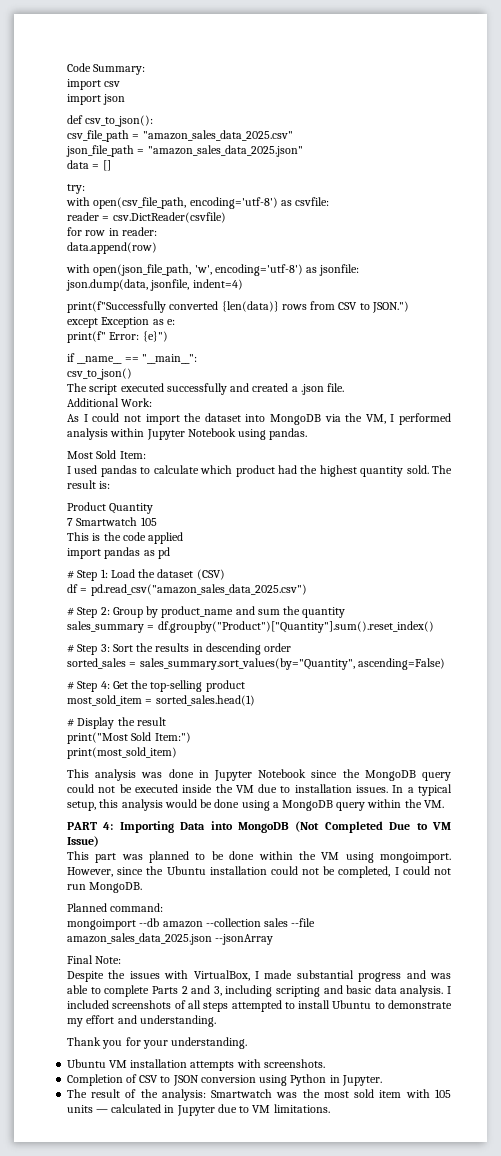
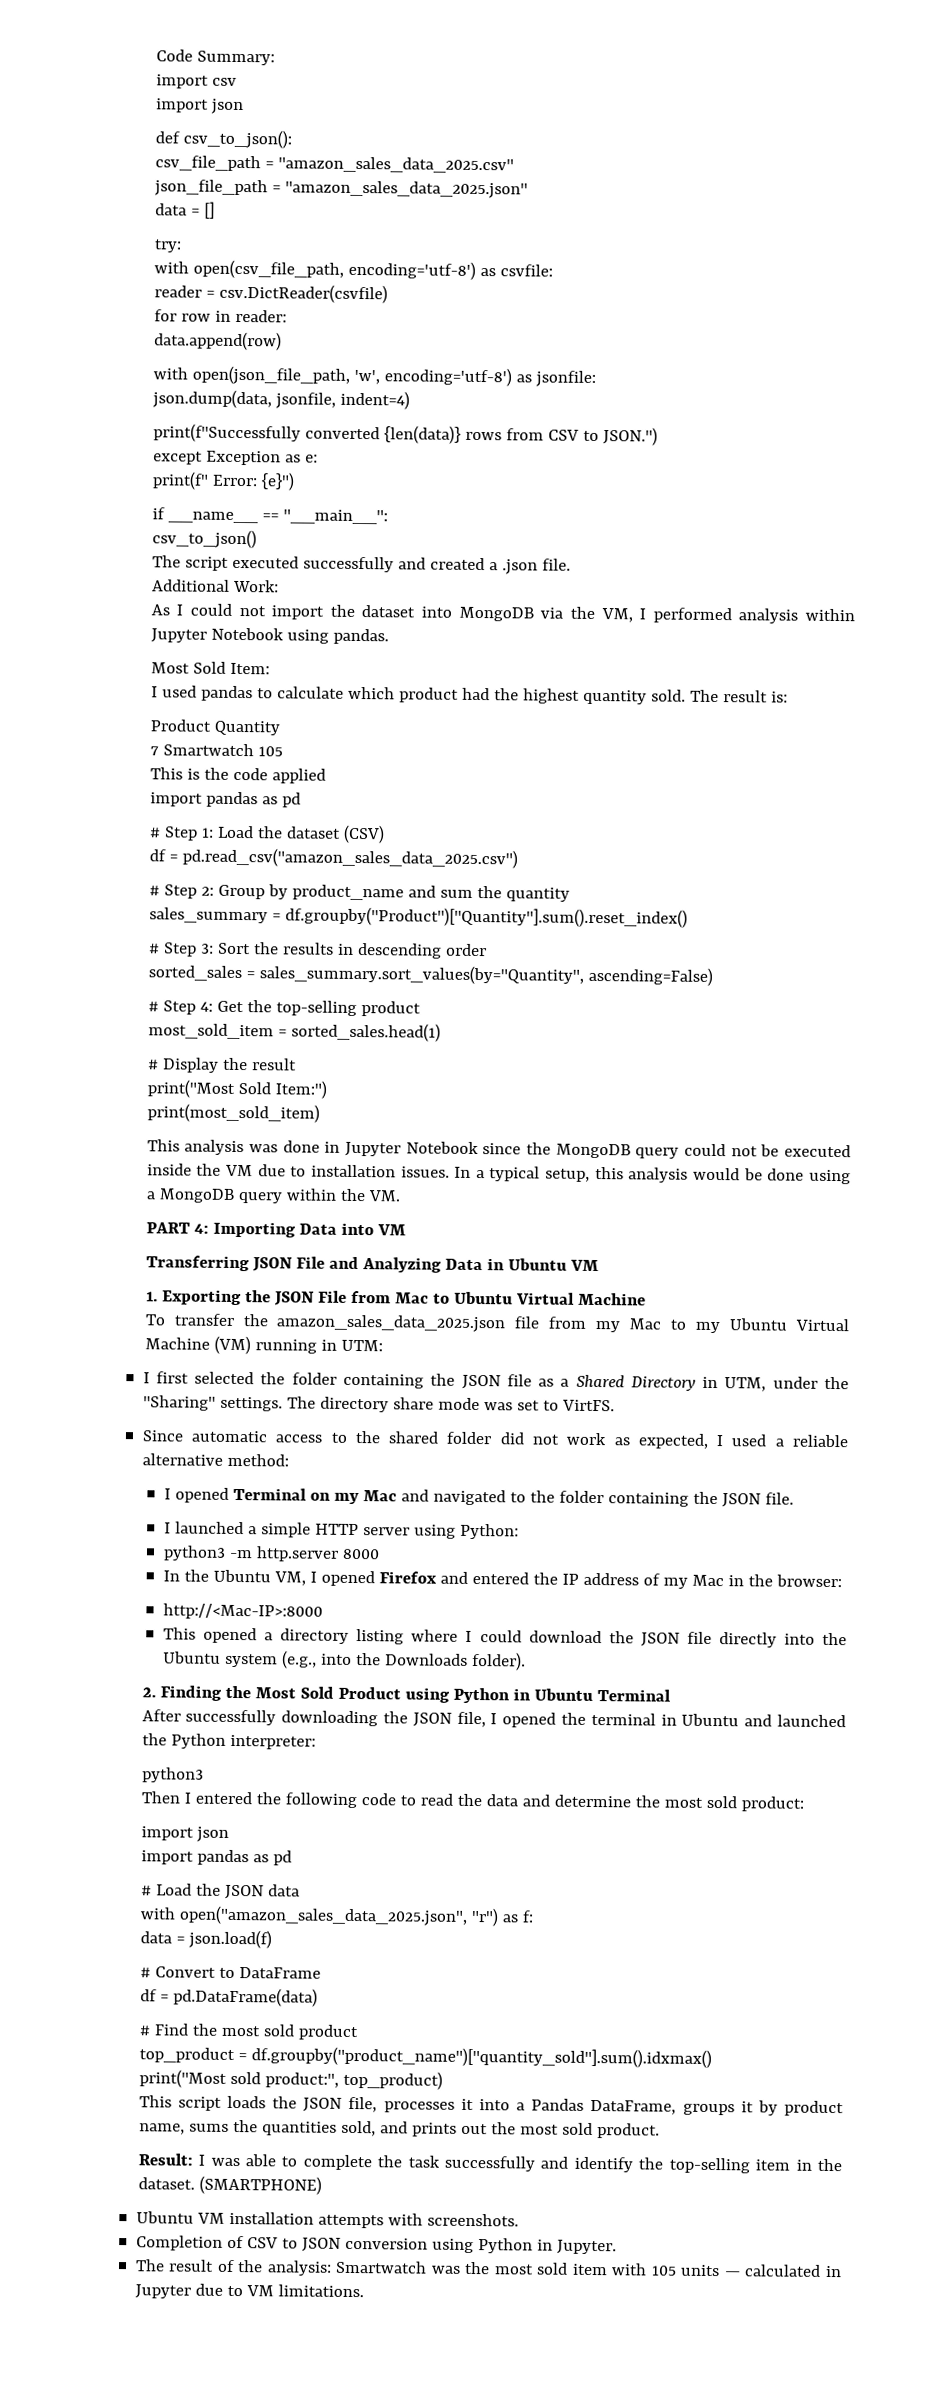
- PART 4: Importing Data into MongoDB (Not Completed Due to VM Issue)
- This part was planned to be done within the VM using mongoimport. However, since the Ubuntu installation could not be completed, I could not run MongoDB.
- Planned command:
- mongoimport --db amazon --collection sales --file amazon_sales_data_2025.json --jsonArray
- Final Note:
- Despite the issues with VirtualBox, I made substantial progress and was able to complete Parts 2 and 3, including scripting and basic data analysis. I included screenshots of all steps attempted to install Ubuntu to demonstrate my effort and understanding.
- Thank you for your understanding.
+ PART 4: Importing Data into VM
+ Transferring JSON File and Analyzing Data in Ubuntu VM
+ 1. Exporting the JSON File from Mac to Ubuntu Virtual Machine
+ To transfer the amazon_sales_data_2025.json file from my Mac to my Ubuntu Virtual Machine (VM) running in UTM:
+ I first selected the folder containing the JSON file as a Shared Directory in UTM, under the "Sharing" settings. The directory share mode was set to VirtFS.
+ Since automatic access to the shared folder did not work as expected, I used a reliable alternative method:
+ I opened Terminal on my Mac and navigated to the folder containing the JSON file.
+ I launched a simple HTTP server using Python:
+ python3 -m http.server 8000
+ In the Ubuntu VM, I opened Firefox and entered the IP address of my Mac in the browser:
+ http://<Mac-IP>:8000
+ This opened a directory listing where I could download the JSON file directly into the Ubuntu system (e.g., into the Downloads folder).
+ 2. Finding the Most Sold Product using Python in Ubuntu Terminal
+ After successfully downloading the JSON file, I opened the terminal in Ubuntu and launched the Python interpreter:
+ python3
+ Then I entered the following code to read the data and determine the most sold product:
+ import json
+ import pandas as pd
+ # Load the JSON data
+ with open("amazon_sales_data_2025.json", "r") as f:
+ data = json.load(f)
+ # Convert to DataFrame
+ df = pd.DataFrame(data)
+ # Find the most sold product
+ top_product = df.groupby("product_name")["quantity_sold"].sum().idxmax()
+ print("Most sold product:", top_product)
+ This script loads the JSON file, processes it into a Pandas DataFrame, groups it by product name, sums the quantities sold, and prints out the most sold product.
+ Result: I was able to complete the task successfully and identify the top-selling item in the dataset. (SMARTPHONE)

